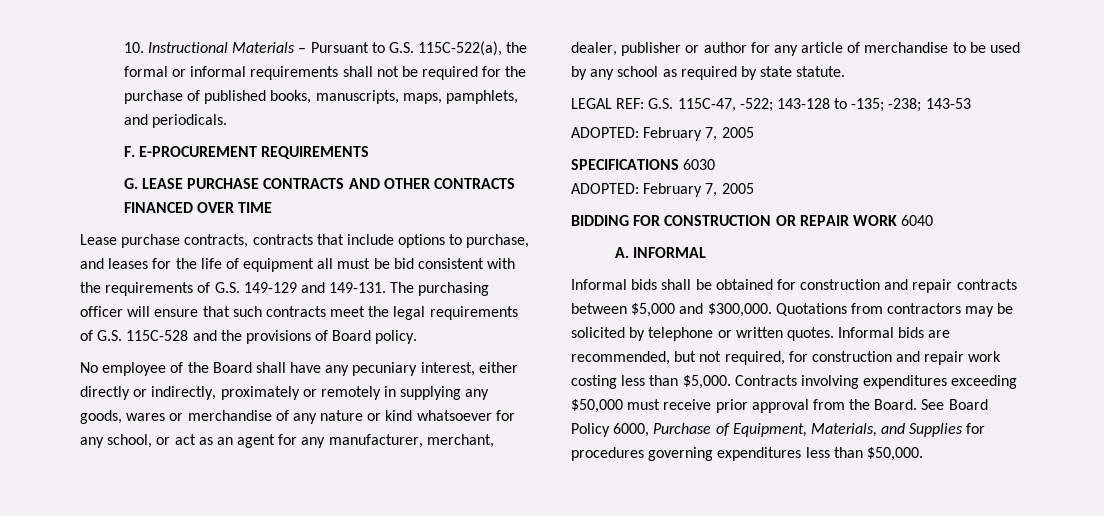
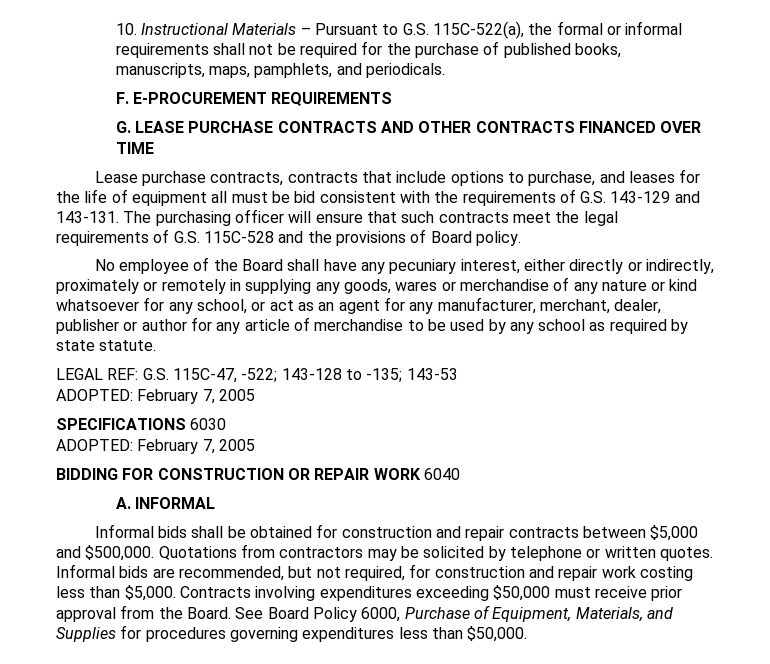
- Lease purchase contracts, contracts that include options to purchase, and leases for the life of equipment all must be bid consistent with the requirements of G.S. 149-129 and 149-131.
+ Lease purchase contracts, contracts that include options to purchase, and leases for the life of equipment all must be bid consistent with the requirements of G.S. 143-129 and 143-131.
- LEGAL REF: G.S. 115C-47, -522; 143-128 to -135; -238; 143-53
+ LEGAL REF: G.S. 115C-47, -522; 143-128 to -135; 143-53
- Informal bids shall be obtained for construction and repair contracts between $5,000 and $300,000.
+ Informal bids shall be obtained for construction and repair contracts between $5,000 and $500,000.

